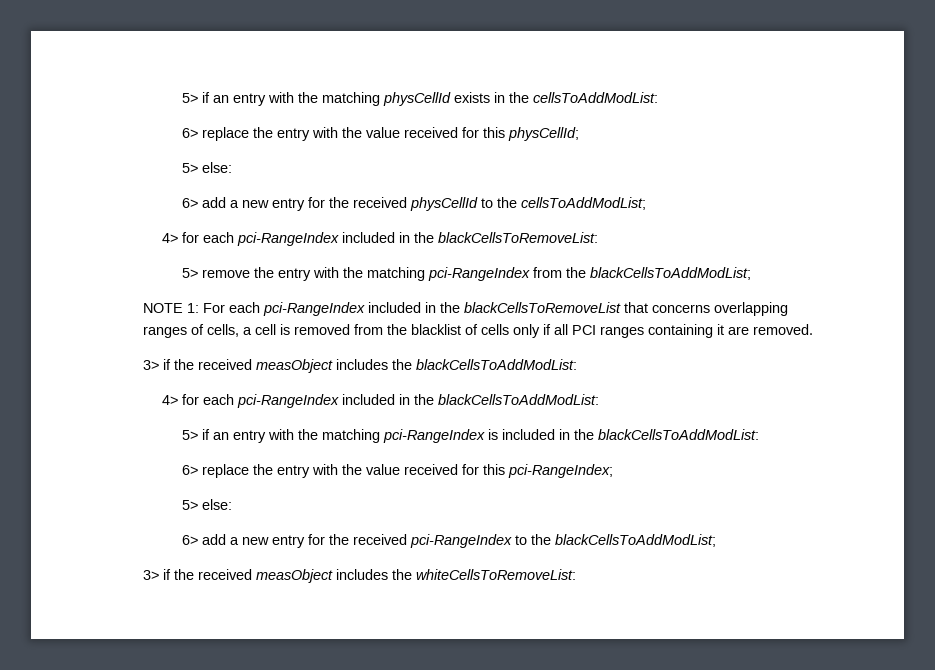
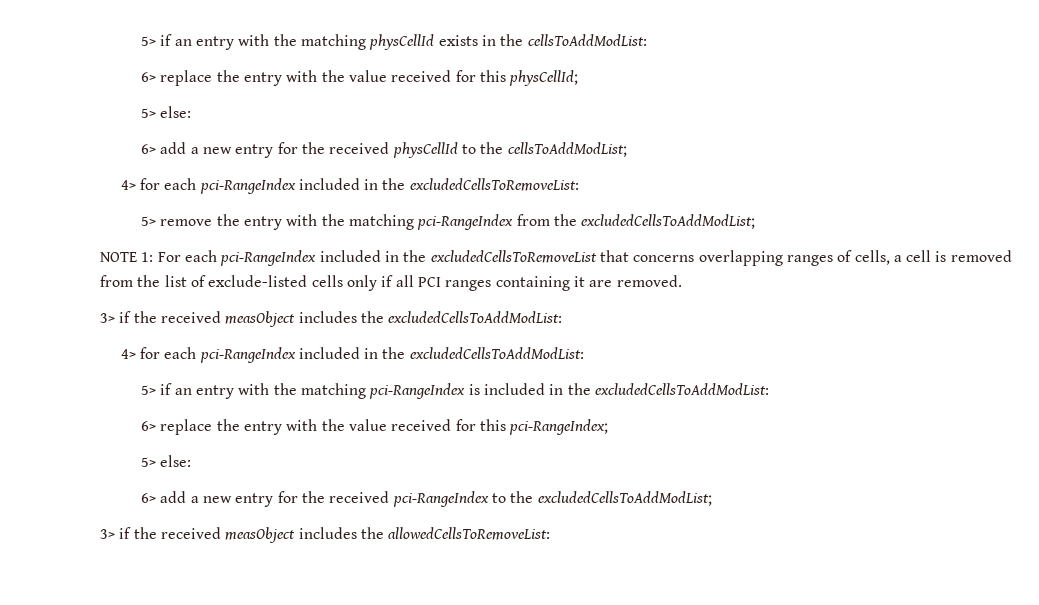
- 4> for each pci-RangeIndex included in the blackCellsToRemoveList:
+ 4> for each pci-RangeIndex included in the excludedCellsToRemoveList:
- 5> remove the entry with the matching pci-RangeIndex from the blackCellsToAddModList;
+ 5> remove the entry with the matching pci-RangeIndex from the excludedCellsToAddModList;
- NOTE 1: For each pci-RangeIndex included in the blackCellsToRemoveList that concerns overlapping ranges of cells, a cell is removed from the blacklist of cells only if all PCI ranges containing it are removed.
+ NOTE 1: For each pci-RangeIndex included in the excludedCellsToRemoveList that concerns overlapping ranges of cells, a cell is removed from the list of exclude-listed cells only if all PCI ranges containing it are removed.
- 3> if the received measObject includes the blackCellsToAddModList:
- 4> for each pci-RangeIndex included in the blackCellsToAddModList:
+ 3> if the received measObject includes the excludedCellsToAddModList:
+ 4> for each pci-RangeIndex included in the excludedCellsToAddModList:
- 5> if an entry with the matching pci-RangeIndex is included in the blackCellsToAddModList:
+ 5> if an entry with the matching pci-RangeIndex is included in the excludedCellsToAddModList:
- 6> add a new entry for the received pci-RangeIndex to the blackCellsToAddModList;
- 3> if the received measObject includes the whiteCellsToRemoveList:
+ 6> add a new entry for the received pci-RangeIndex to the excludedCellsToAddModList;
+ 3> if the received measObject includes the allowedCellsToRemoveList:

